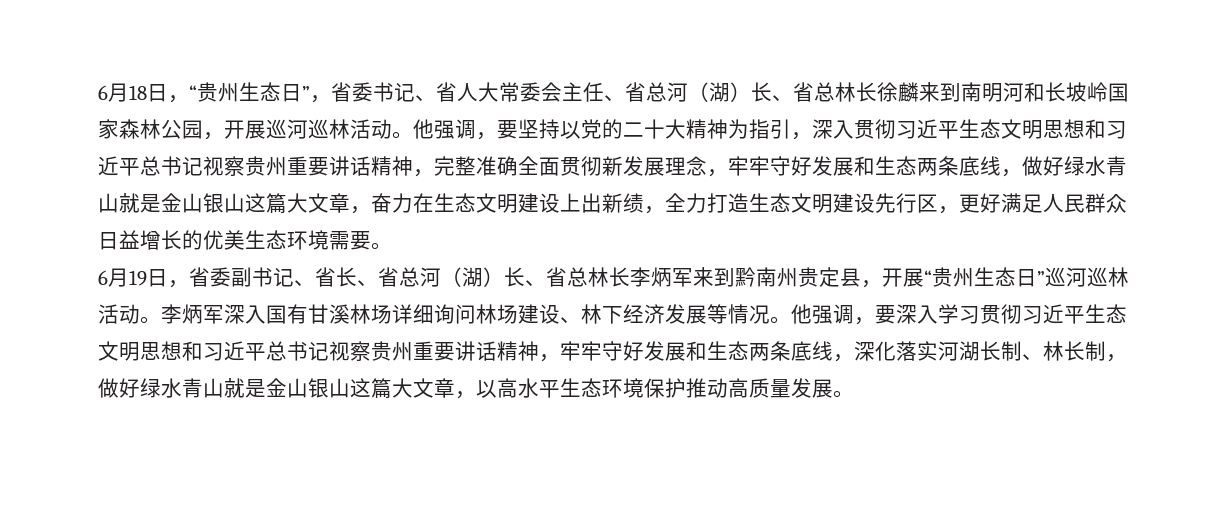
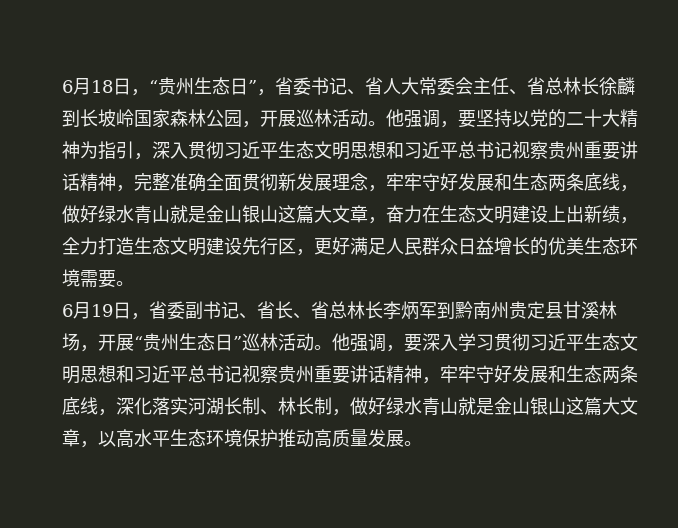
- 6月18日，“贵州生态日”，省委书记、省人大常委会主任、省总河（湖）长、省总林长徐麟来到南明河和长坡岭国家森林公园，开展巡河巡林活动。
+ 6月18日，“贵州生态日”，省委书记、省人大常委会主任、省总林长徐麟到长坡岭国家森林公园，开展巡林活动。
- 6月19日，省委副书记、省长、省总河（湖）长、省总林长李炳军来到黔南州贵定县，开展“贵州生态日”巡河巡林活动。李炳军深入国有甘溪林场详细询问林场建设、林下经济发展等情况。
+ 6月19日，省委副书记、省长、省总林长李炳军到黔南州贵定县甘溪林场，开展“贵州生态日”巡林活动。

